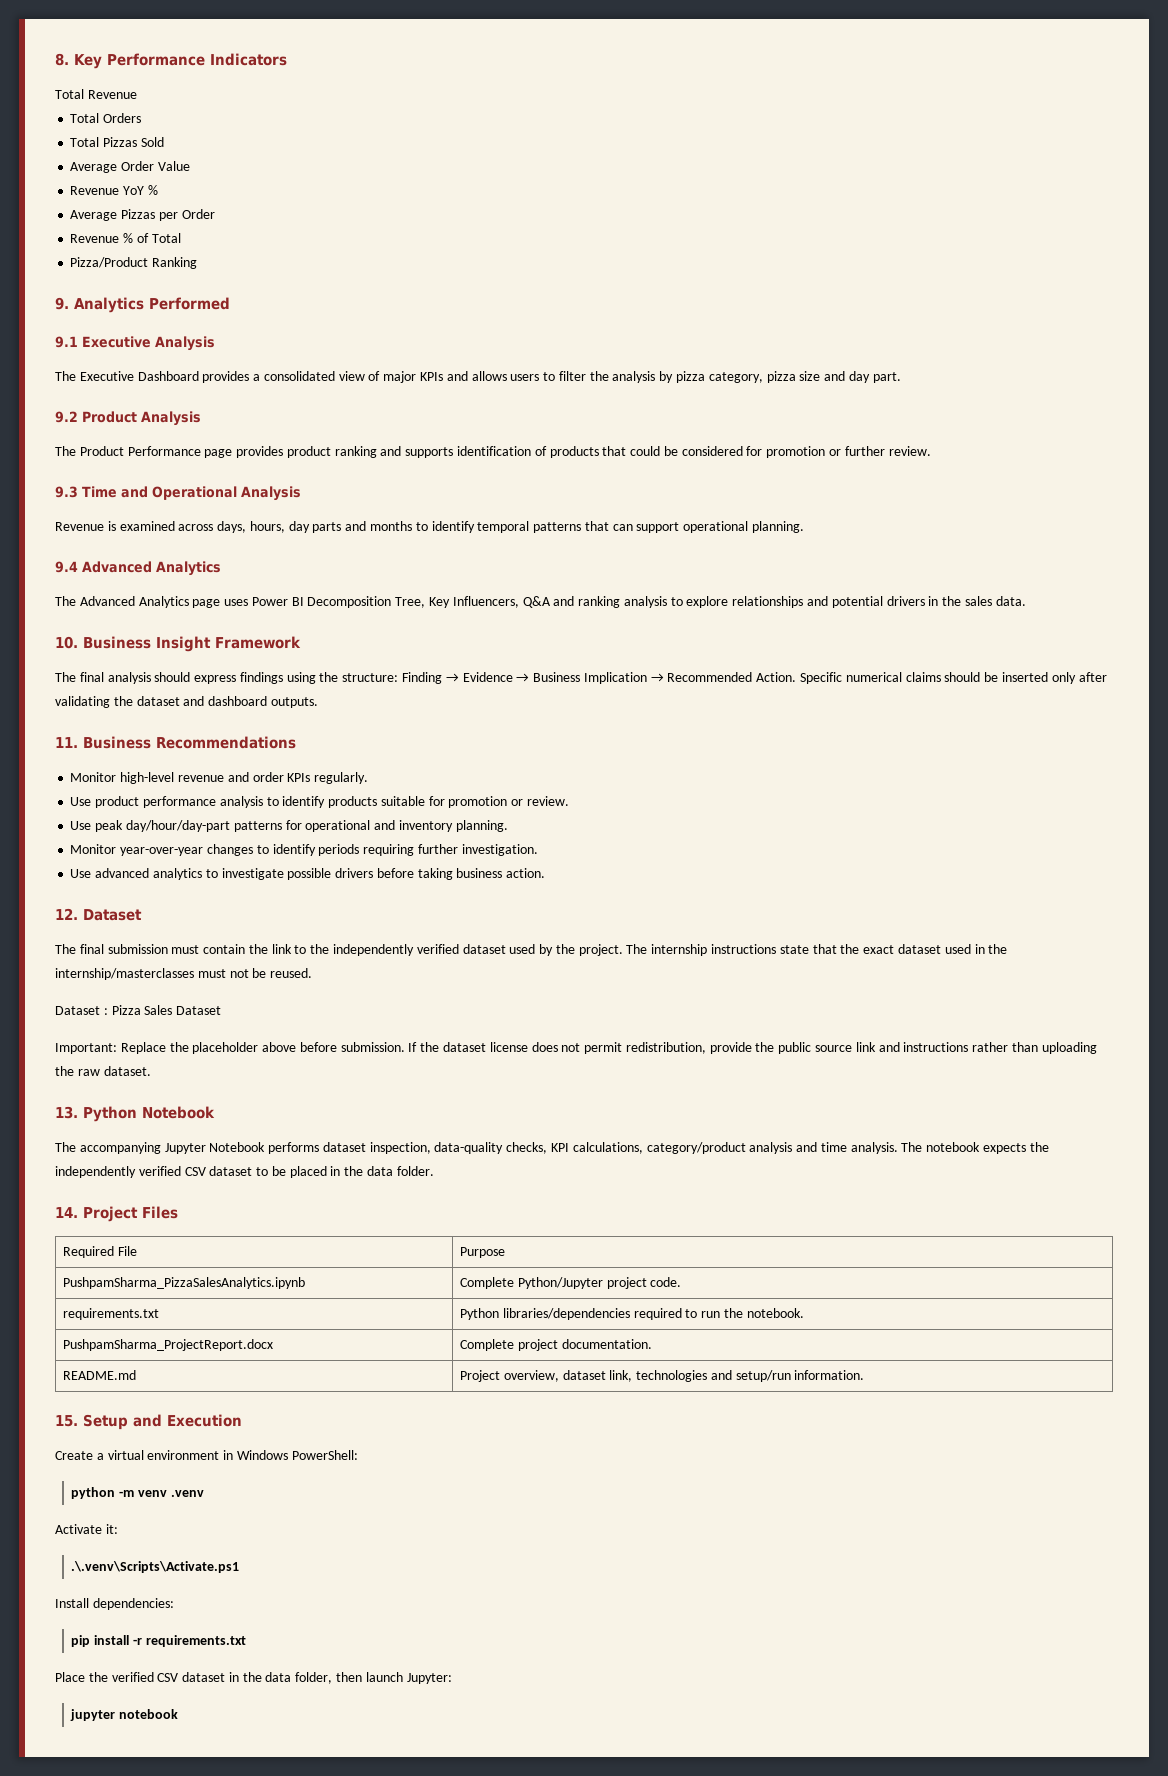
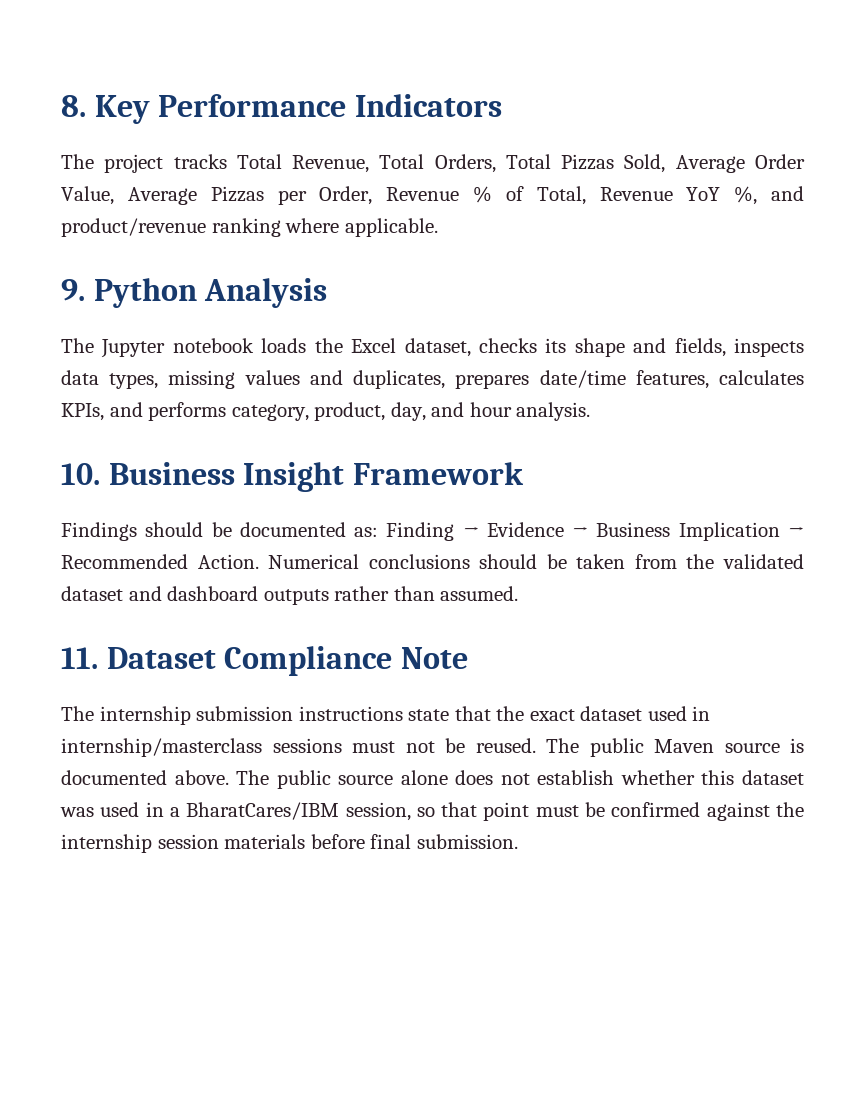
- Total Revenue
- Total Orders
- Total Pizzas Sold
- Average Order Value
- Revenue YoY %
- Average Pizzas per Order
- Revenue % of Total
- Pizza/Product Ranking
- 9. Analytics Performed
- 9.1 Executive Analysis
- The Executive Dashboard provides a consolidated view of major KPIs and allows users to filter the analysis by pizza category, pizza size and day part.
- 9.2 Product Analysis
- The Product Performance page provides product ranking and supports identification of products that could be considered for promotion or further review.
- 9.3 Time and Operational Analysis
- Revenue is examined across days, hours, day parts and months to identify temporal patterns that can support operational planning.
- 9.4 Advanced Analytics
- The Advanced Analytics page uses Power BI Decomposition Tree, Key Influencers, Q&A and ranking analysis to explore relationships and potential drivers in the sales data.
+ The project tracks Total Revenue, Total Orders, Total Pizzas Sold, Average Order Value, Average Pizzas per Order, Revenue % of Total, Revenue YoY %, and product/revenue ranking where applicable.
+ 9. Python Analysis
+ The Jupyter notebook loads the Excel dataset, checks its shape and fields, inspects data types, missing values and duplicates, prepares date/time features, calculates KPIs, and performs category, product, day, and hour analysis.
  10. Business Insight Framework
- The final analysis should express findings using the structure: Finding → Evidence → Business Implication → Recommended Action.
+ Findings should be documented as: Finding → Evidence → Business Implication → Recommended Action.
- Specific numerical claims should be inserted only after validating the dataset and dashboard outputs.
- 11. Business Recommendations
- Monitor high-level revenue and order KPIs regularly.
- Use product performance analysis to identify products suitable for promotion or review.
- Use peak day/hour/day-part patterns for operational and inventory planning.
- Monitor year-over-year changes to identify periods requiring further investigation.
- Use advanced analytics to investigate possible drivers before taking business action.
- 12. Dataset
- The final submission must contain the link to the independently verified dataset used by the project. The internship instructions state that the exact dataset used in the internship/masterclasses must not be reused.
- Dataset : Pizza Sales Dataset
- Important: Replace the placeholder above before submission. If the dataset license does not permit redistribution, provide the public source link and instructions rather than uploading the raw dataset.
- 13. Python Notebook
- The accompanying Jupyter Notebook performs dataset inspection, data-quality checks, KPI calculations, category/product analysis and time analysis. The notebook expects the independently verified CSV dataset to be placed in the data folder.
- 14. Project Files
- Required File | Purpose
- PushpamSharma_PizzaSalesAnalytics.ipynb | Complete Python/Jupyter project code.
- requirements.txt | Python libraries/dependencies required to run the notebook.
- PushpamSharma_ProjectReport.docx | Complete project documentation.
- README.md | Project overview, dataset link, technologies and setup/run information.
- 15. Setup and Execution
- Create a virtual environment in Windows PowerShell:
- python -m venv .venv
- Activate it:
- .\.venv\Scripts\Activate.ps1
- Install dependencies:
- pip install -r requirements.txt
- Place the verified CSV dataset in the data folder, then launch Jupyter:
- jupyter notebook
+ Numerical conclusions should be taken from the validated dataset and dashboard outputs rather than assumed.
+ 11. Dataset Compliance Note
+ The internship submission instructions state that the exact dataset used in internship/masterclass sessions must not be reused. The public Maven source is documented above. The public source alone does not establish whether this dataset was used in a BharatCares/IBM session, so that point must be confirmed against the internship session materials before final submission.

